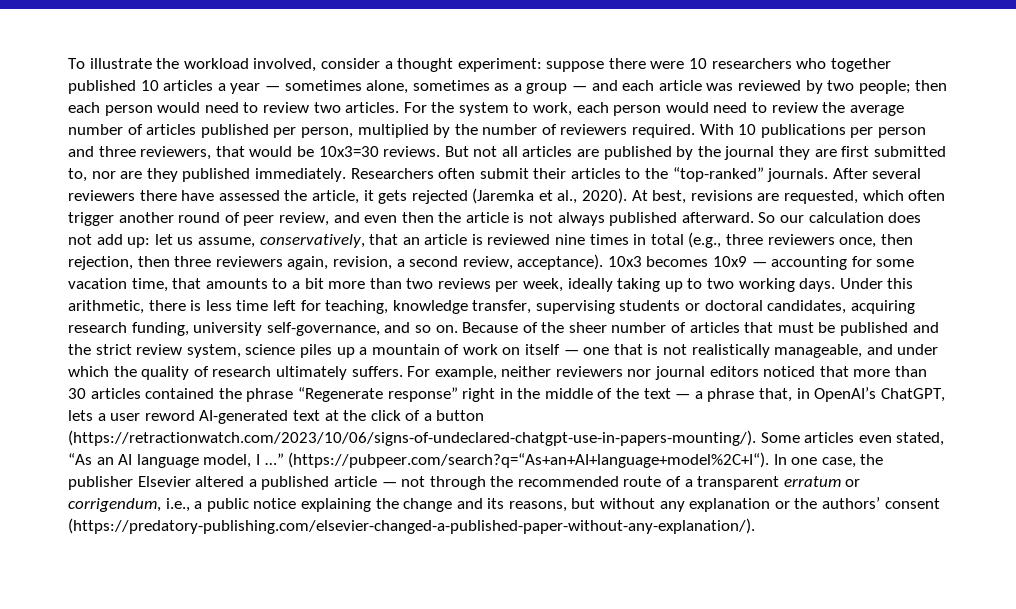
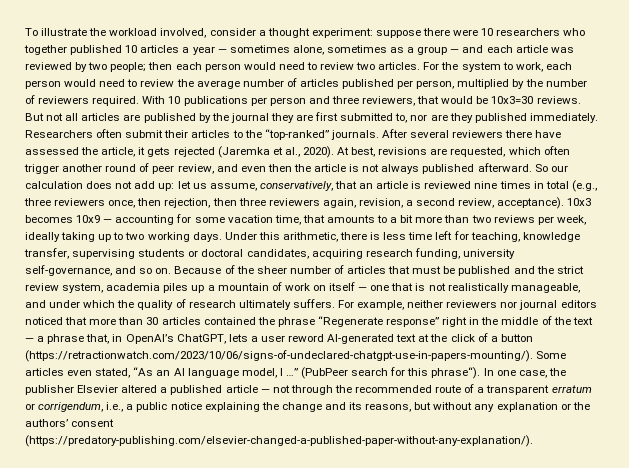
- Because of the sheer number of articles that must be published and the strict review system, science piles up a mountain of work on itself — one that is not realistically manageable, and under which the quality of research ultimately suffers.
+ Because of the sheer number of articles that must be published and the strict review system, academia piles up a mountain of work on itself — one that is not realistically manageable, and under which the quality of research ultimately suffers.
- (https://pubpeer.com/search?q=“As+an+AI+language+model%2C+I“). In one case, the publisher Elsevier altered a published article — not through the recommended route of a transparent erratum or corrigendum, i.e., a public notice explaining the change and its reasons, but without any explanation or the authors’ consent (https://predatory-publishing.com/elsevier-changed-a-published-paper-without-any-explanation/).
+ (PubPeer search for this phrase“). In one case, the publisher Elsevier altered a published article — not through the recommended route of a transparent erratum or corrigendum, i.e., a public notice explaining the change and its reasons, but without any explanation or the authors’ consent (https://predatory-publishing.com/elsevier-changed-a-published-paper-without-any-explanation/).

